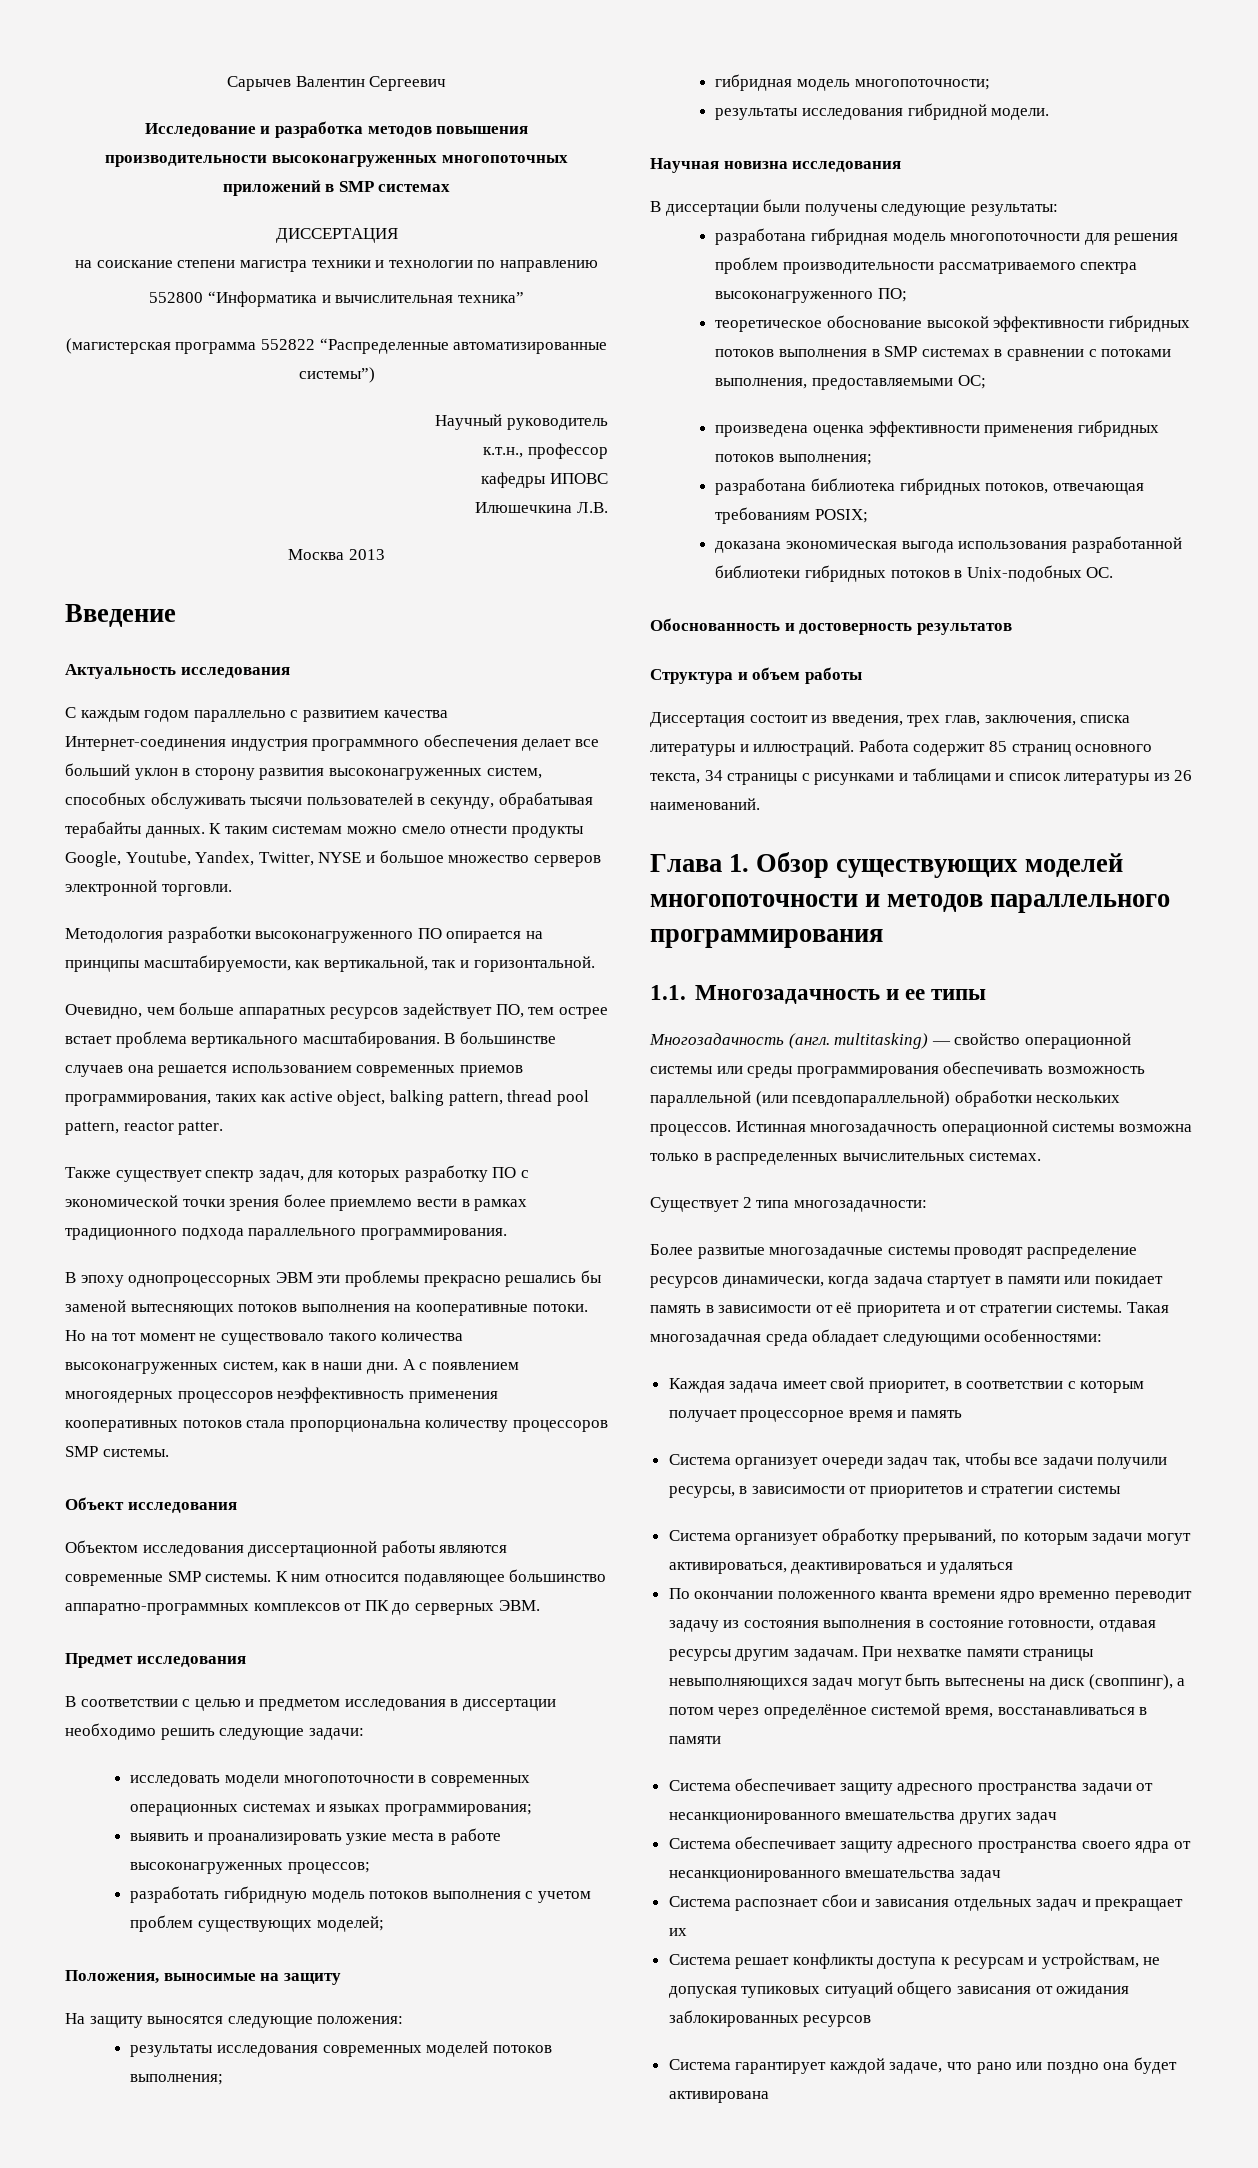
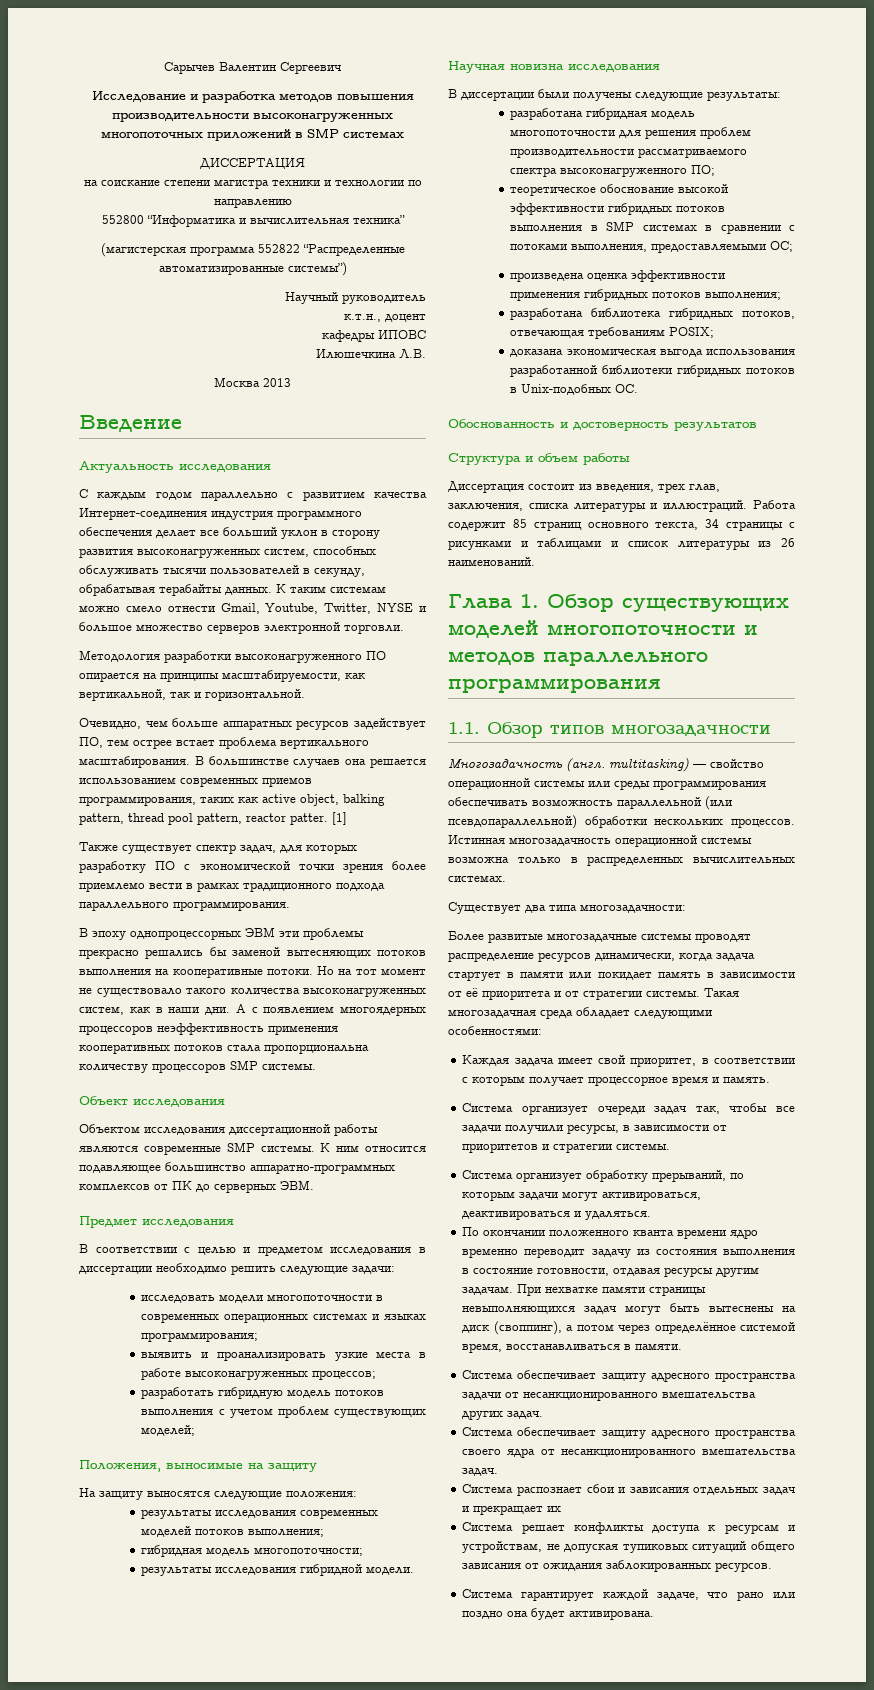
- к.т.н., профессор
+ к.т.н., доцент
- К таким системам можно смело отнести продукты Google, Youtube, Yandex, Twitter, NYSE и большое множество серверов электронной торговли.
+ К таким системам можно смело отнести Gmail, Youtube, Twitter, NYSE и большое множество серверов электронной торговли.
+ [1]
- 1.1. Многозадачность и ее типы
+ 1.1. Обзор типов многозадачности
- Существует 2 типа многозадачности:
+ Существует два типа многозадачности:
- Каждая задача имеет свой приоритет, в соответствии с которым получает процессорное время и память
+ Каждая задача имеет свой приоритет, в соответствии с которым получает процессорное время и память.
- Система организует очереди задач так, чтобы все задачи получили ресурсы, в зависимости от приоритетов и стратегии системы
+ Система организует очереди задач так, чтобы все задачи получили ресурсы, в зависимости от приоритетов и стратегии системы.
- Система организует обработку прерываний, по которым задачи могут активироваться, деактивироваться и удаляться
+ Система организует обработку прерываний, по которым задачи могут активироваться, деактивироваться и удаляться.
- При нехватке памяти страницы невыполняющихся задач могут быть вытеснены на диск (своппинг), а потом через определённое системой время, восстанавливаться в памяти
+ При нехватке памяти страницы невыполняющихся задач могут быть вытеснены на диск (своппинг), а потом через определённое системой время, восстанавливаться в памяти.
- Система обеспечивает защиту адресного пространства задачи от несанкционированного вмешательства других задач
+ Система обеспечивает защиту адресного пространства задачи от несанкционированного вмешательства других задач.
- Система обеспечивает защиту адресного пространства своего ядра от несанкционированного вмешательства задач
+ Система обеспечивает защиту адресного пространства своего ядра от несанкционированного вмешательства задач.
- Система решает конфликты доступа к ресурсам и устройствам, не допуская тупиковых ситуаций общего зависания от ожидания заблокированных ресурсов
+ Система решает конфликты доступа к ресурсам и устройствам, не допуская тупиковых ситуаций общего зависания от ожидания заблокированных ресурсов.
- Система гарантирует каждой задаче, что рано или поздно она будет активирована
+ Система гарантирует каждой задаче, что рано или поздно она будет активирована.

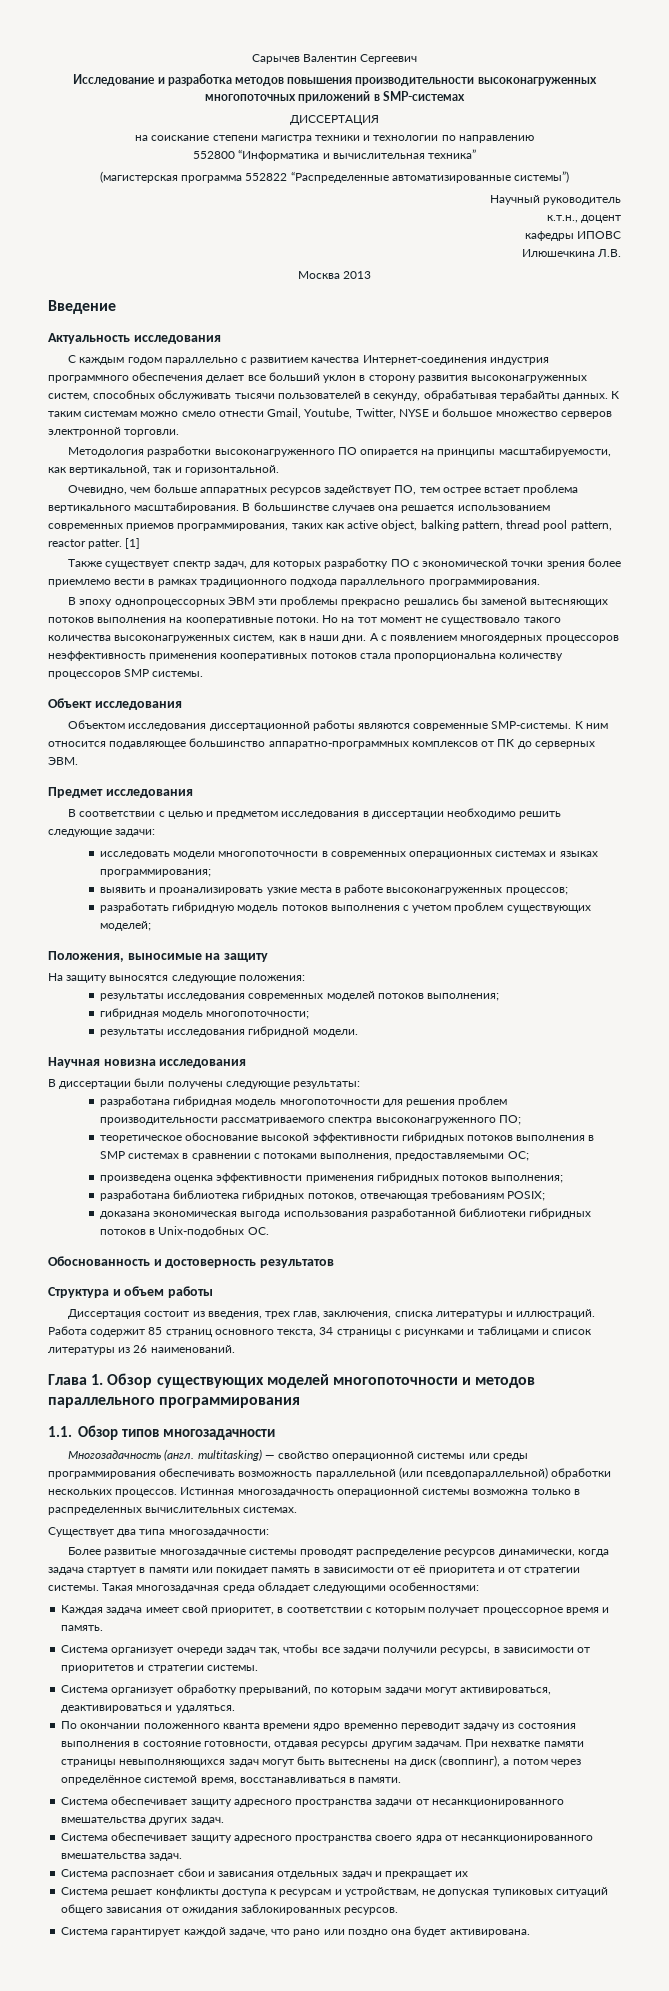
- Исследование и разработка методов повышения производительности высоконагруженных многопоточных приложений в SMP системах
+ Исследование и разработка методов повышения производительности высоконагруженных многопоточных приложений в SMP-системах
- Объектом исследования диссертационной работы являются современные SMP системы.
+ Объектом исследования диссертационной работы являются современные SMP-системы.

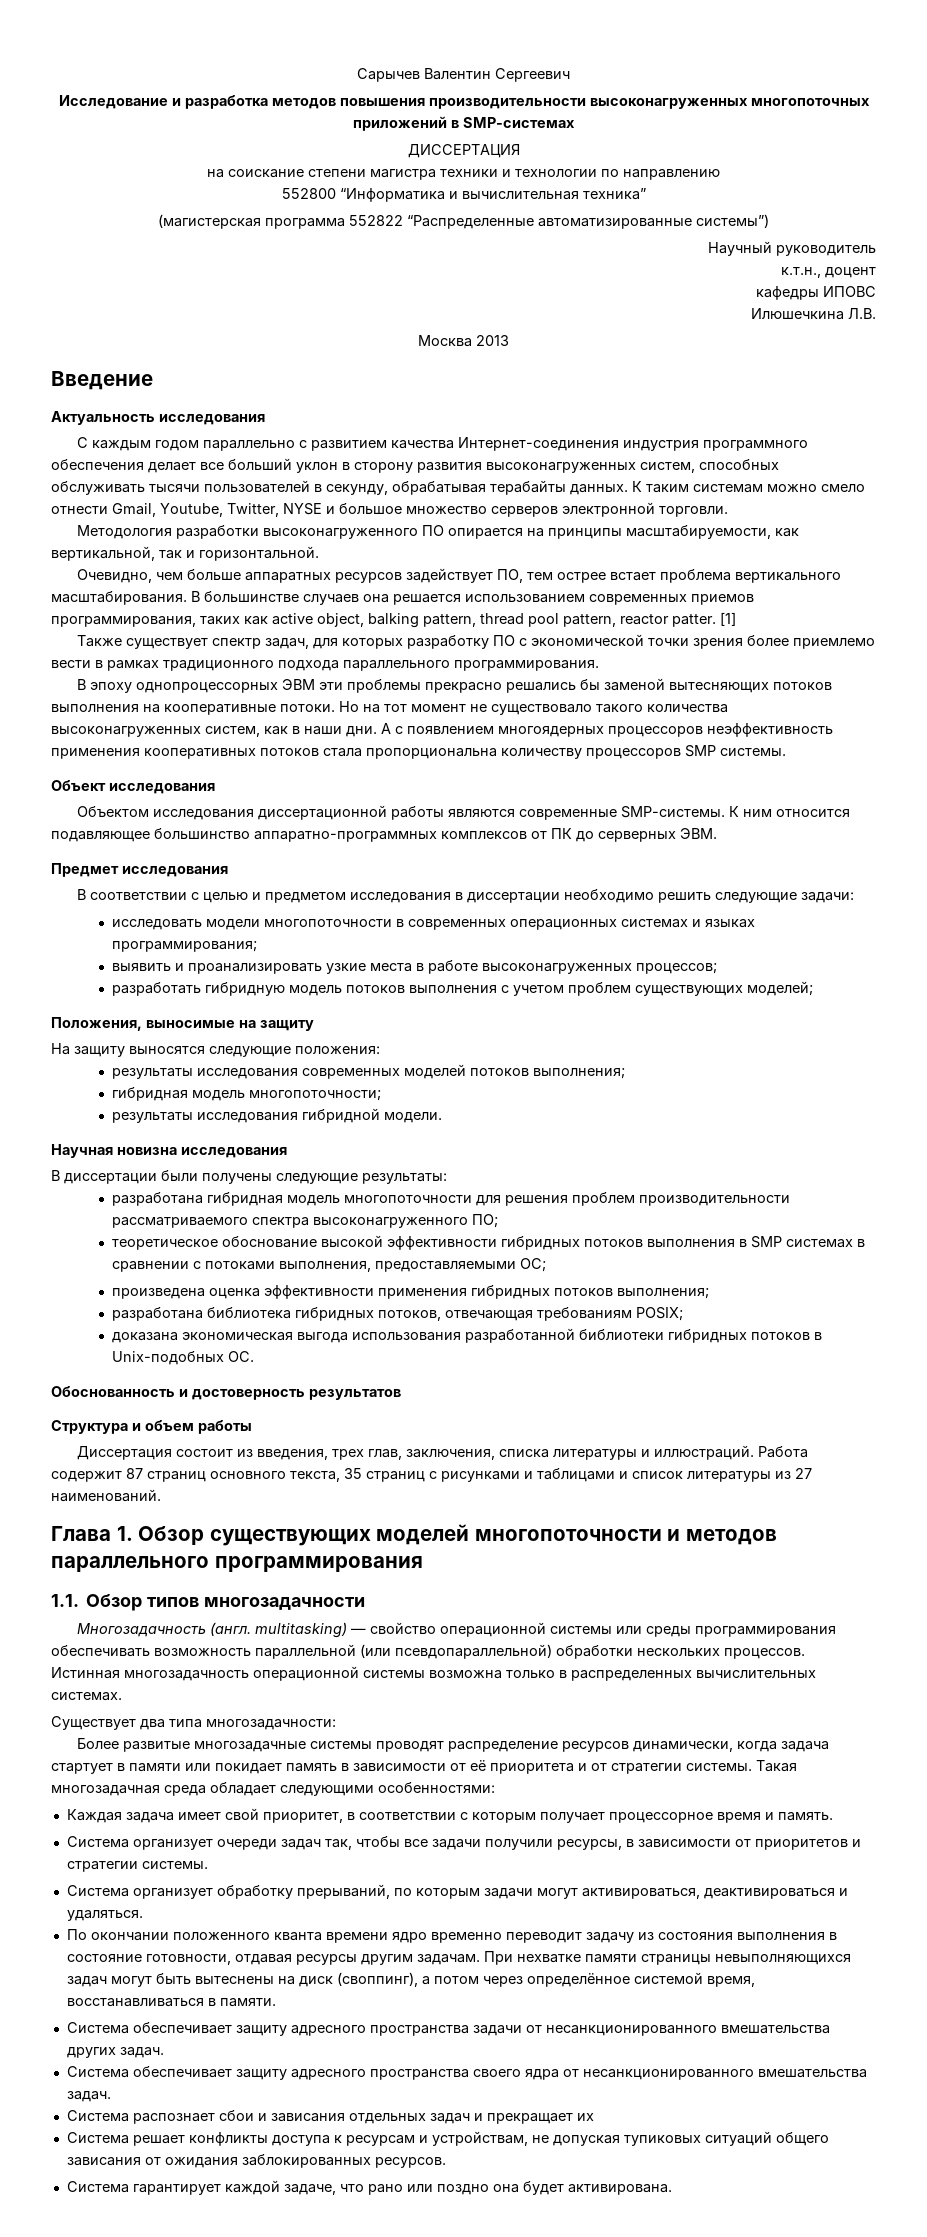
- Работа содержит 85 страниц основного текста, 34 страницы с рисунками и таблицами и список литературы из 26 наименований.
+ Работа содержит 87 страниц основного текста, 35 страниц с рисунками и таблицами и список литературы из 27 наименований.

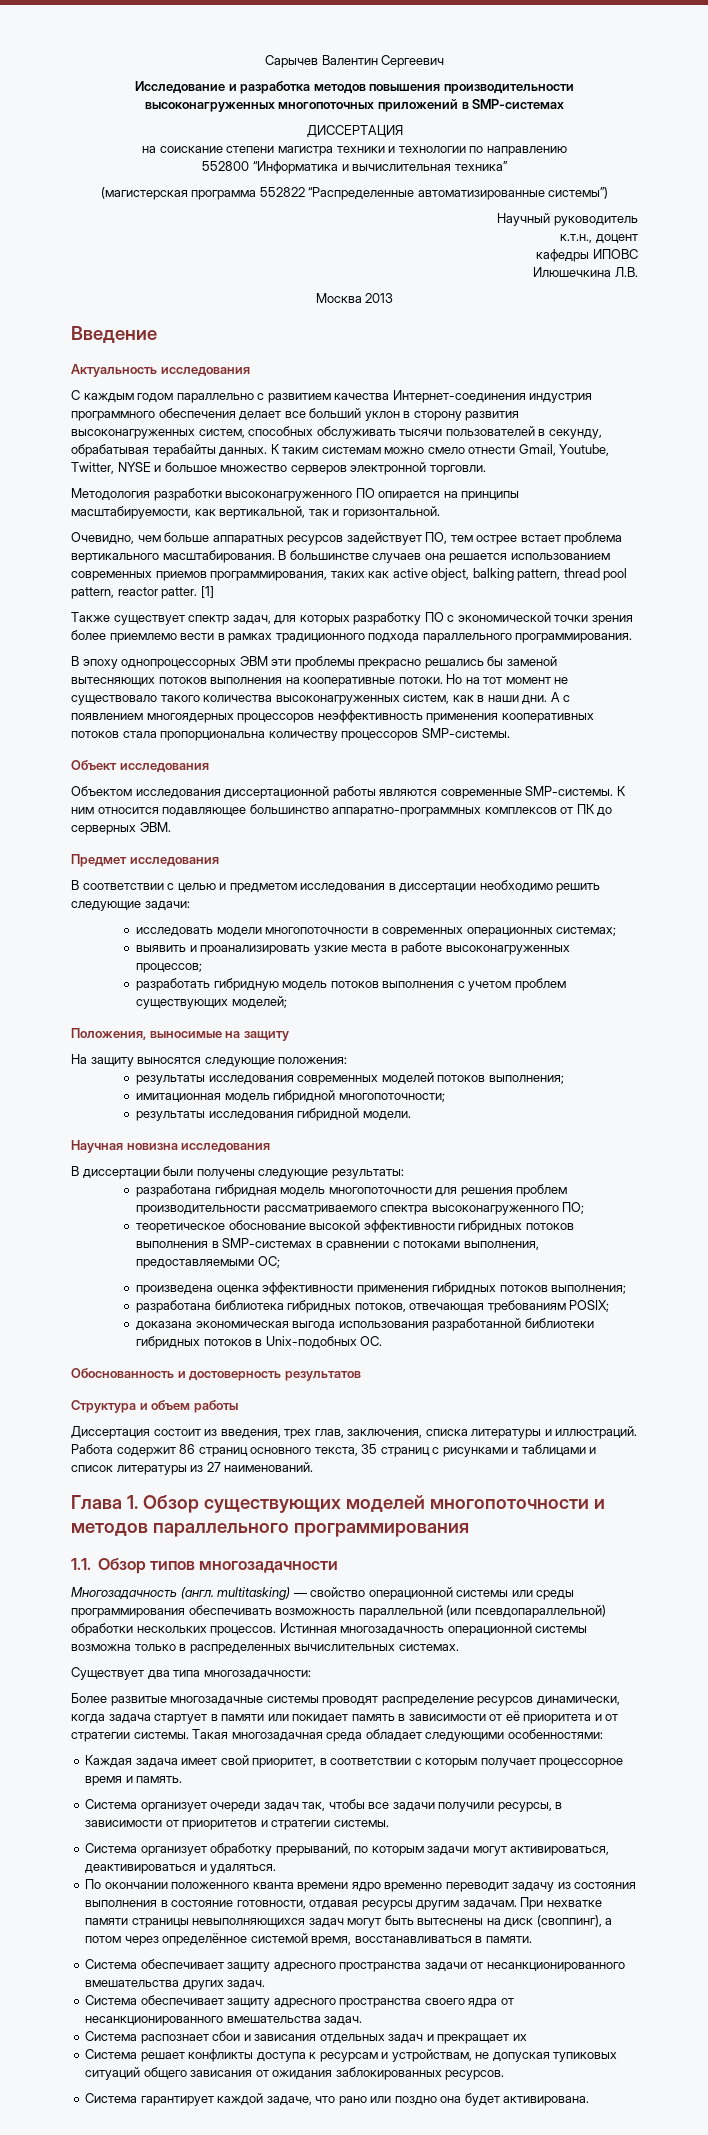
- А с появлением многоядерных процессоров неэффективность применения кооперативных потоков стала пропорциональна количеству процессоров SMP системы.
+ А с появлением многоядерных процессоров неэффективность применения кооперативных потоков стала пропорциональна количеству процессоров SMP-системы.
- исследовать модели многопоточности в современных операционных системах и языках программирования;
+ исследовать модели многопоточности в современных операционных системах;
- гибридная модель многопоточности;
+ имитационная модель гибридной многопоточности;
- теоретическое обоснование высокой эффективности гибридных потоков выполнения в SMP системах в сравнении с потоками выполнения, предоставляемыми ОС;
+ теоретическое обоснование высокой эффективности гибридных потоков выполнения в SMP-системах в сравнении с потоками выполнения, предоставляемыми ОС;
- Работа содержит 87 страниц основного текста, 35 страниц с рисунками и таблицами и список литературы из 27 наименований.
+ Работа содержит 86 страниц основного текста, 35 страниц с рисунками и таблицами и список литературы из 27 наименований.

